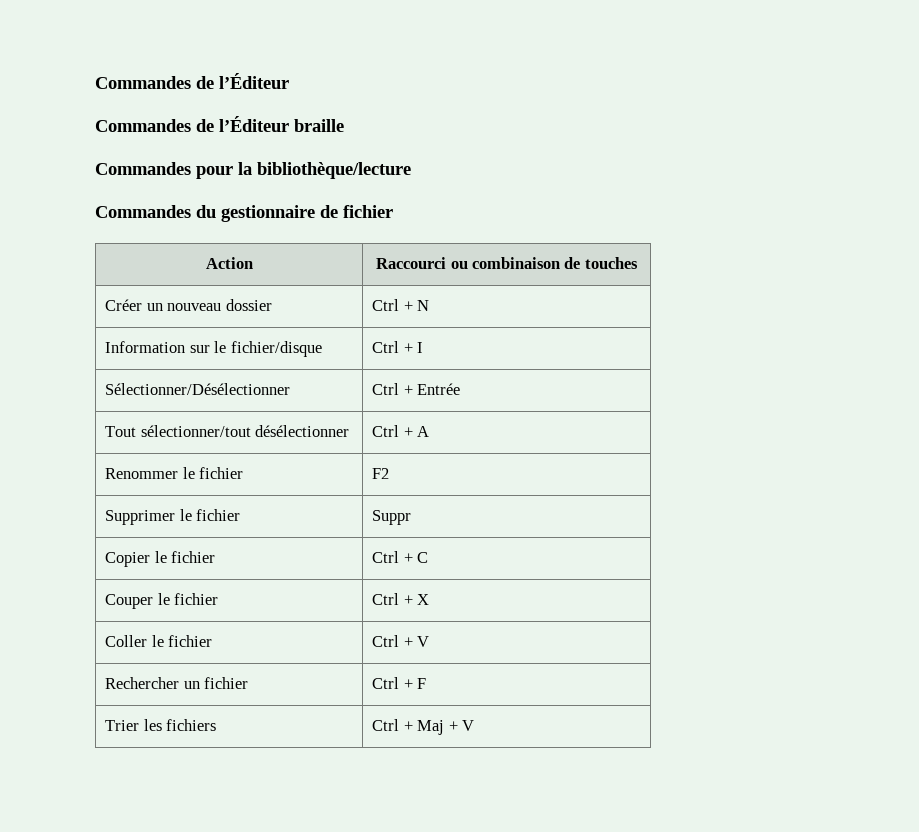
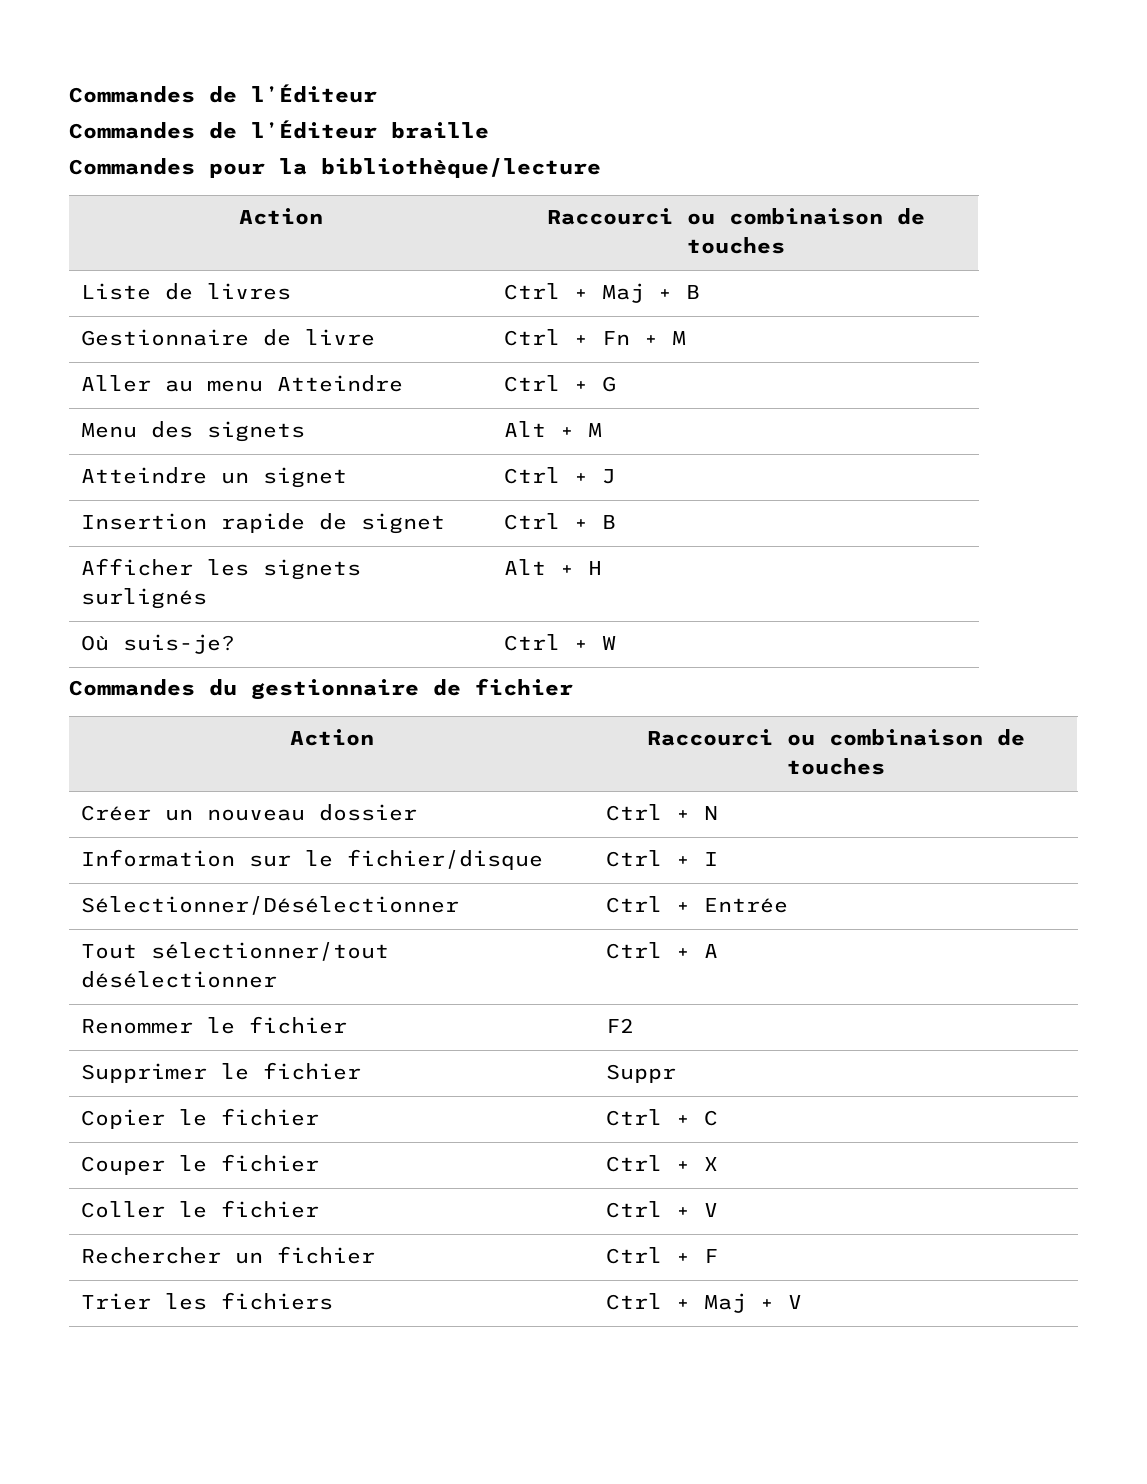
  Commandes pour la bibliothèque/lecture
+ Action | Raccourci ou combinaison de touches
+ Liste de livres | Ctrl + Maj + B
+ Gestionnaire de livre | Ctrl + Fn + M
+ Aller au menu Atteindre | Ctrl + G
+ Menu des signets | Alt + M
+ Atteindre un signet | Ctrl + J
+ Insertion rapide de signet | Ctrl + B
+ Afficher les signets surlignés | Alt + H
+ Où suis-je? | Ctrl + W

